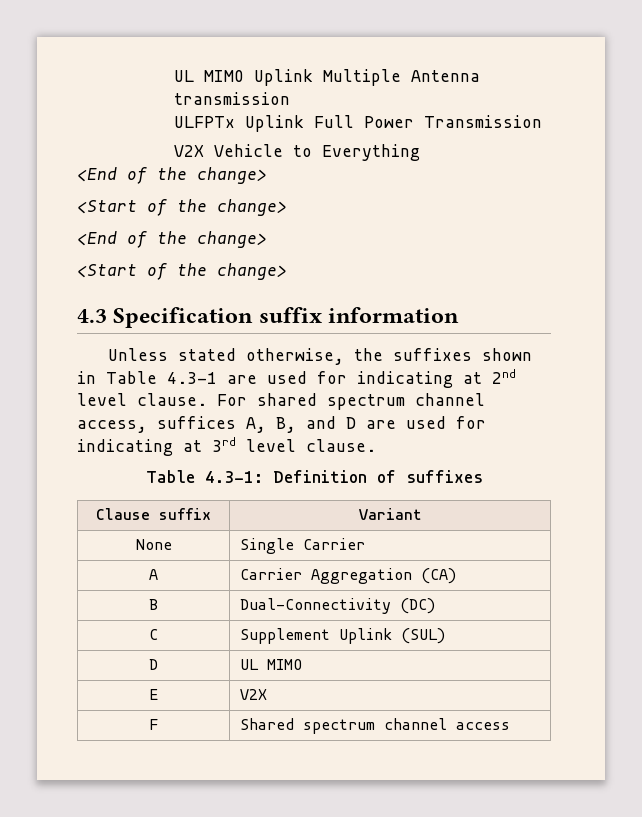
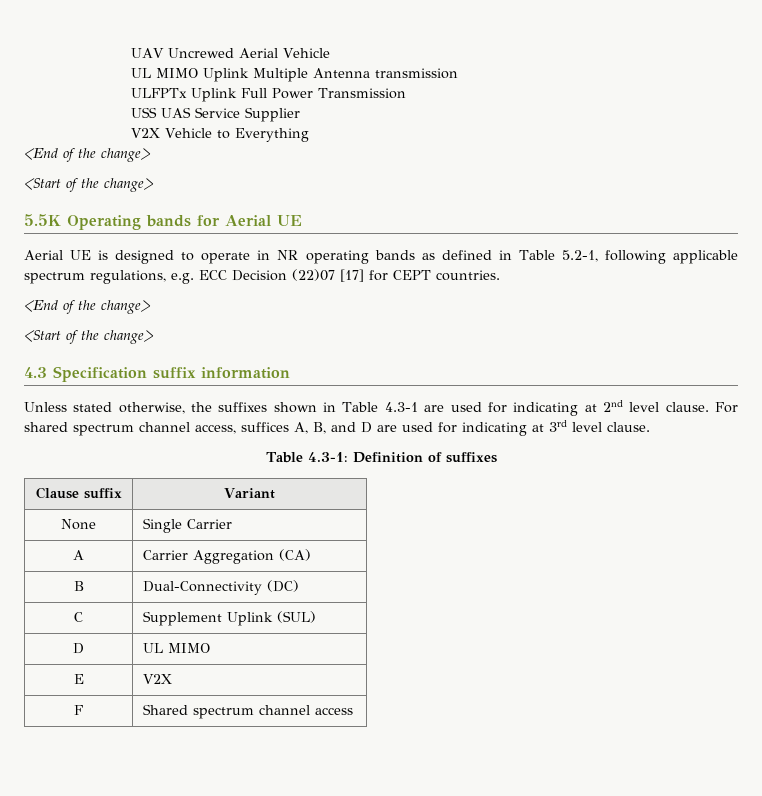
+ UAV Uncrewed Aerial Vehicle
+ USS UAS Service Supplier
+ 5.5K Operating bands for Aerial UE
+ Aerial UE is designed to operate in NR operating bands as defined in Table 5.2-1, following applicable spectrum regulations, e.g. ECC Decision (22)07 [17] for CEPT countries.

